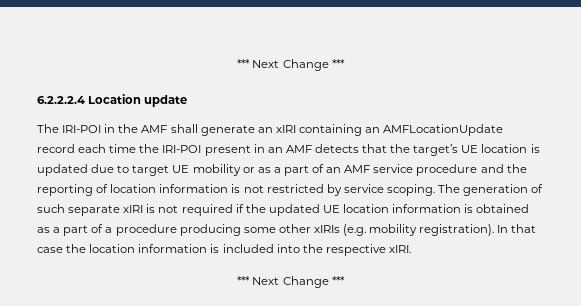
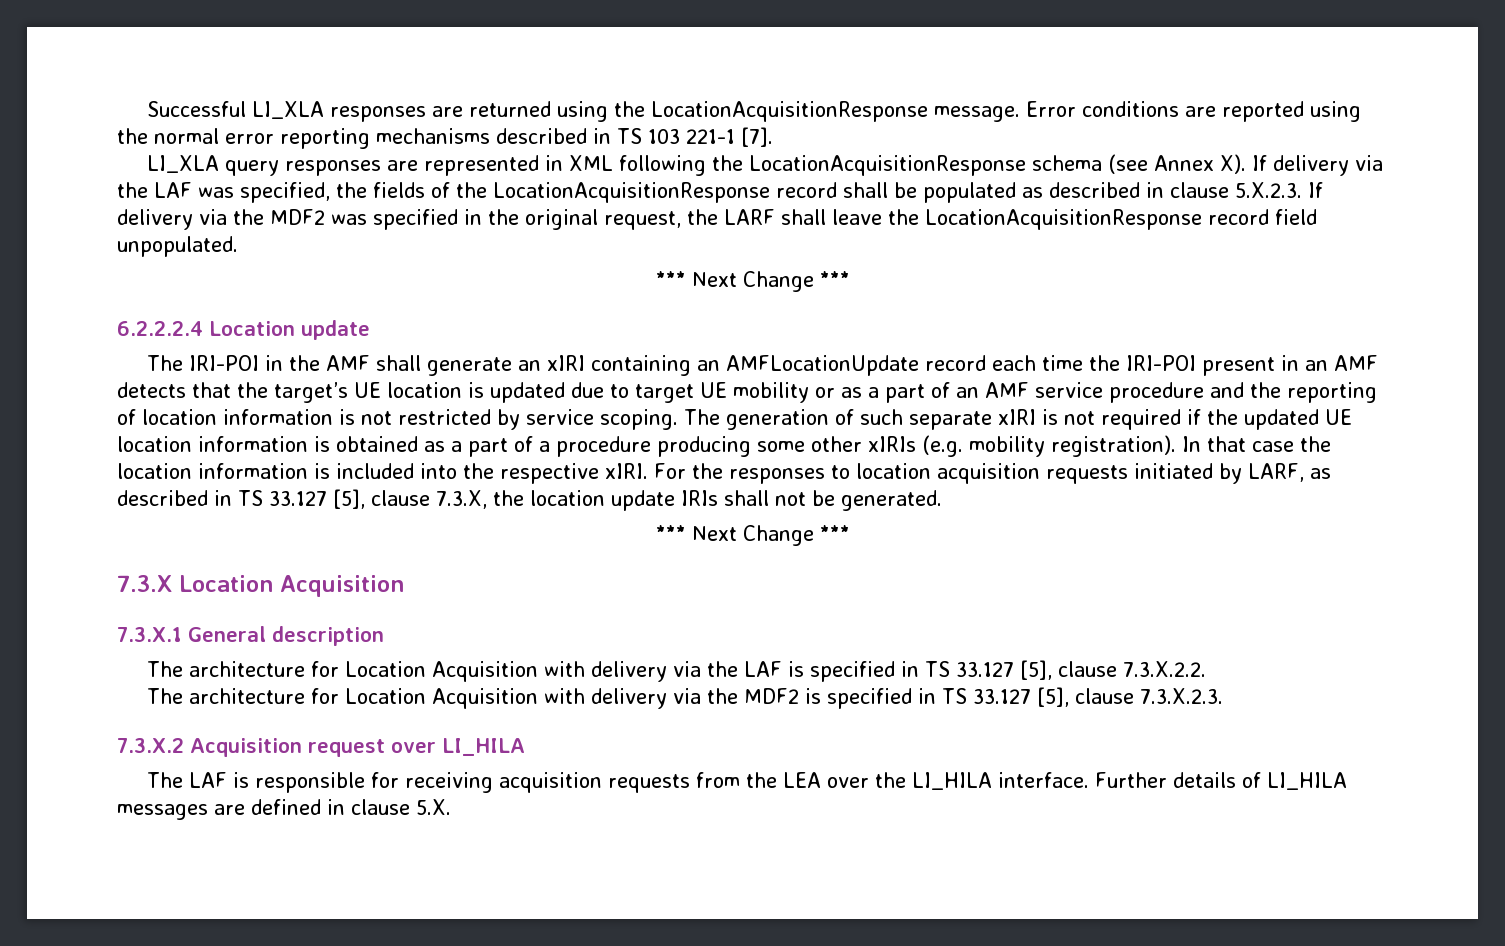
+ Successful LI_XLA responses are returned using the LocationAcquisitionResponse message. Error conditions are reported using the normal error reporting mechanisms described in TS 103 221-1 [7].
+ LI_XLA query responses are represented in XML following the LocationAcquisitionResponse schema (see Annex X). If delivery via the LAF was specified, the fields of the LocationAcquisitionResponse record shall be populated as described in clause 5.X.2.3. If delivery via the MDF2 was specified in the original request, the LARF shall leave the LocationAcquisitionResponse record field unpopulated.
- In that case the location information is included into the respective xIRI.
+ In that case the location information is included into the respective xIRI. For the responses to location acquisition requests initiated by LARF, as described in TS 33.127 [5], clause 7.3.X, the location update IRIs shall not be generated.
  *** Next Change ***
+ 7.3.X Location Acquisition
+ 7.3.X.1 General description
+ The architecture for Location Acquisition with delivery via the LAF is specified in TS 33.127 [5], clause 7.3.X.2.2.
+ The architecture for Location Acquisition with delivery via the MDF2 is specified in TS 33.127 [5], clause 7.3.X.2.3.
+ 7.3.X.2 Acquisition request over LI_HILA
+ The LAF is responsible for receiving acquisition requests from the LEA over the LI_HILA interface. Further details of LI_HILA messages are defined in clause 5.X.

